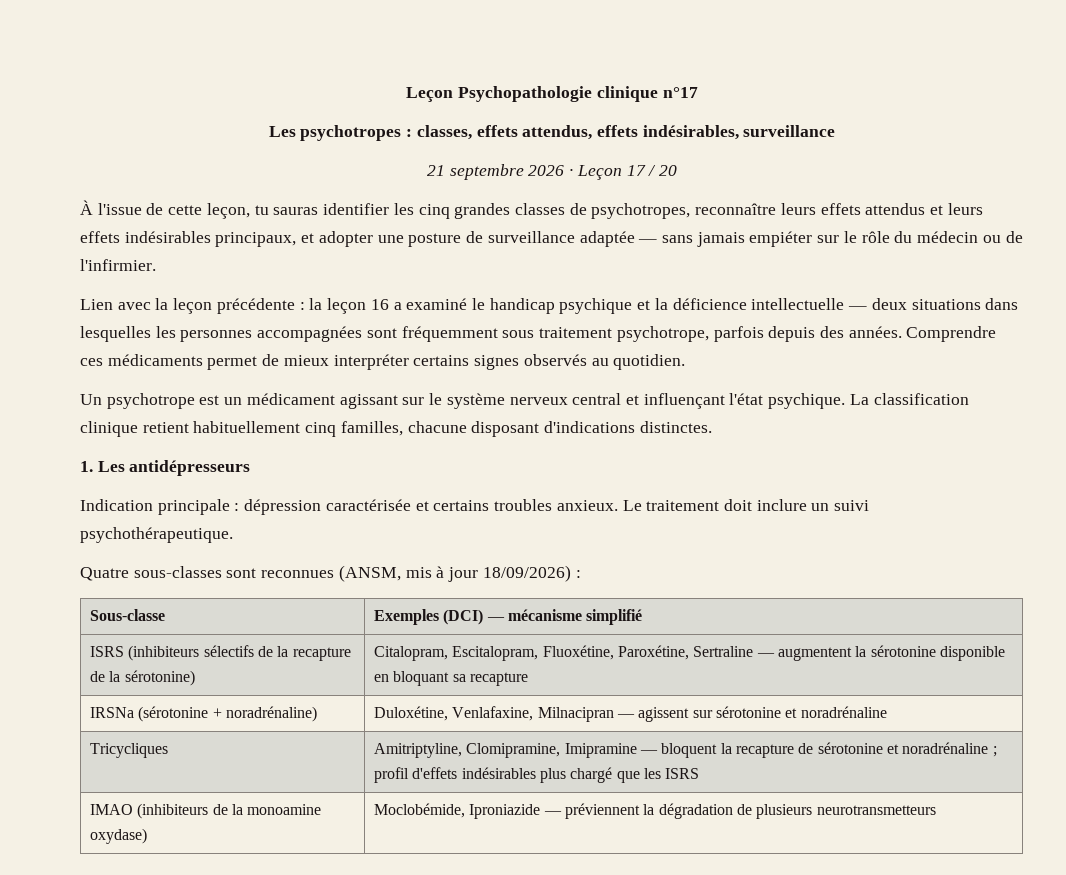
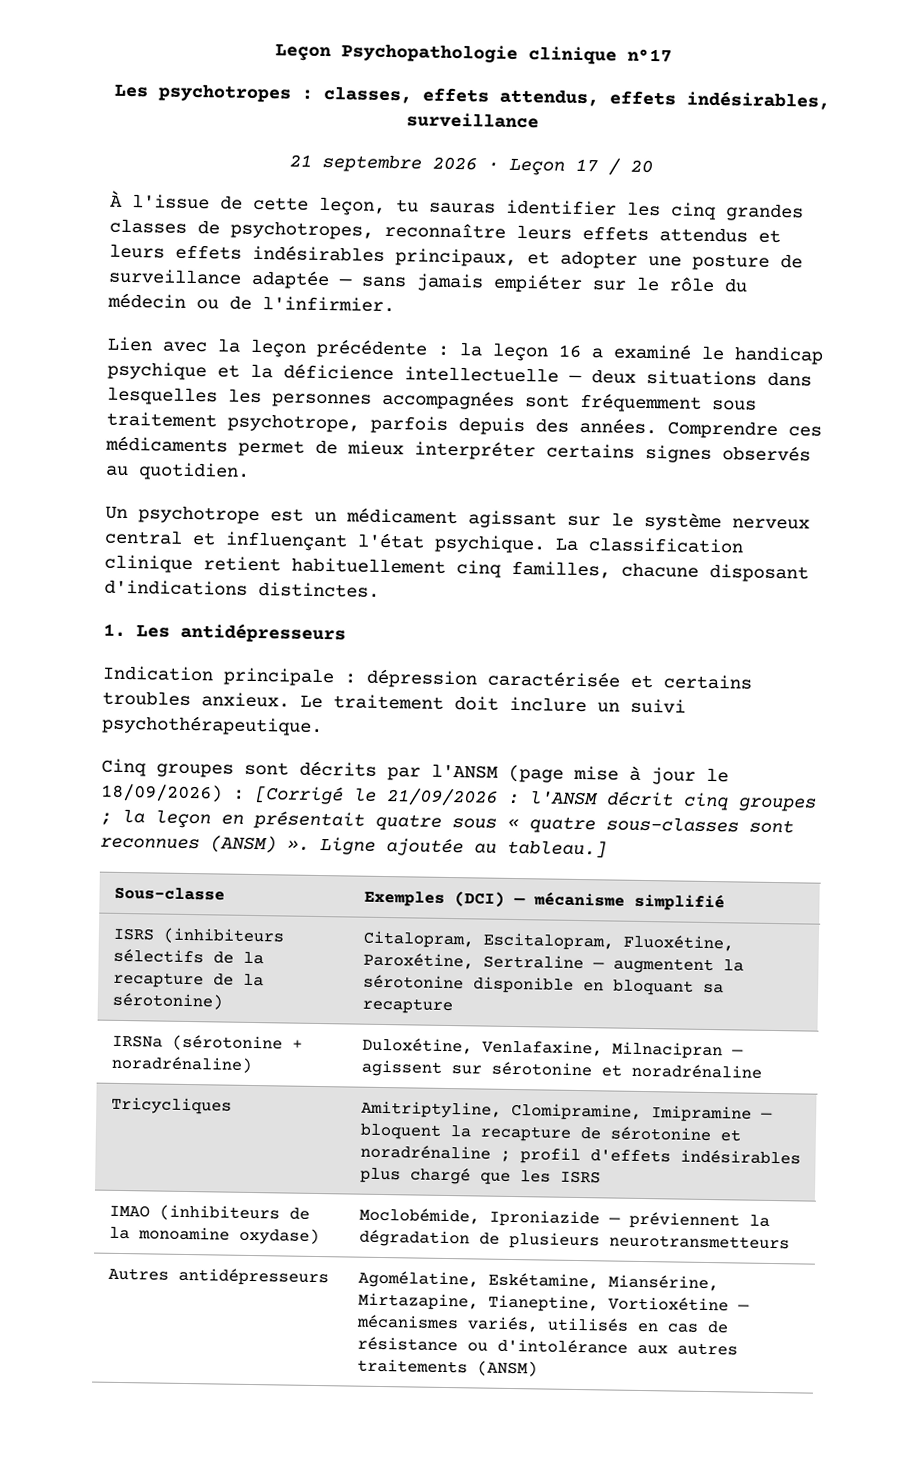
- Quatre sous-classes sont reconnues (ANSM, mis à jour 18/09/2026) :
+ Cinq groupes sont décrits par l'ANSM (page mise à jour le 18/09/2026) : [Corrigé le 21/09/2026 : l'ANSM décrit cinq groupes ; la leçon en présentait quatre sous « quatre sous-classes sont reconnues (ANSM) ». Ligne ajoutée au tableau.]
+ Autres antidépresseurs | Agomélatine, Eskétamine, Miansérine, Mirtazapine, Tianeptine, Vortioxétine — mécanismes variés, utilisés en cas de résistance ou d'intolérance aux autres traitements (ANSM)

